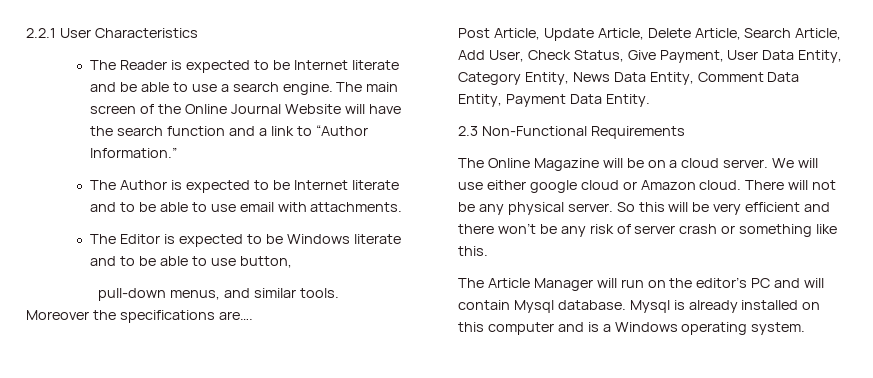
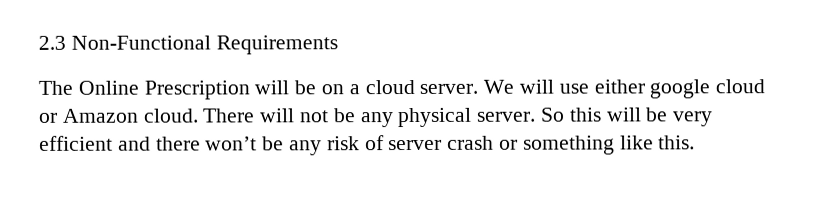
- 2.2.1 User Characteristics
- The Reader is expected to be Internet literate and be able to use a search engine. The main screen of the Online Journal Website will have the search function and a link to “Author Information.”
- The Author is expected to be Internet literate and to be able to use email with attachments.
- The Editor is expected to be Windows literate and to be able to use button,
- pull-down menus, and similar tools.
- Moreover the specifications are….
- Post Article, Update Article, Delete Article, Search Article, Add User, Check Status, Give Payment, User Data Entity, Category Entity, News Data Entity, Comment Data Entity, Payment Data Entity.
- The Online Magazine will be on a cloud server.
+ The Online Prescription will be on a cloud server.
- The Article Manager will run on the editor’s PC and will contain Mysql database. Mysql is already installed on this computer and is a Windows operating system.

